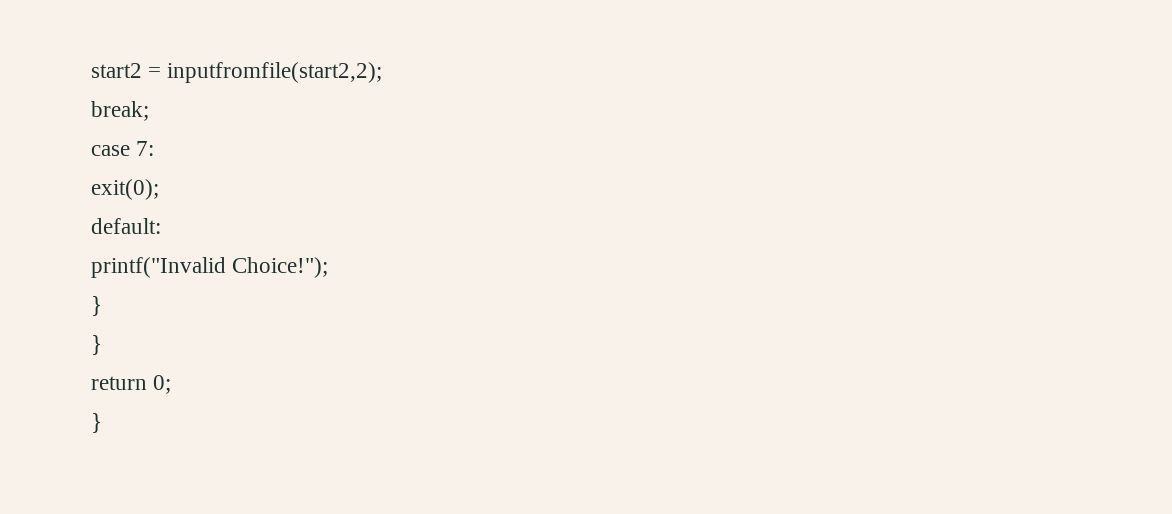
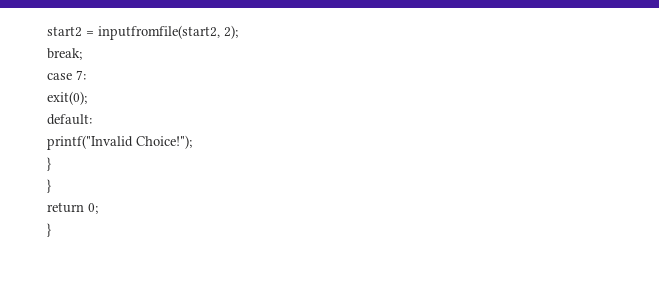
- start2 = inputfromfile(start2,2);
+ start2 = inputfromfile(start2, 2);

